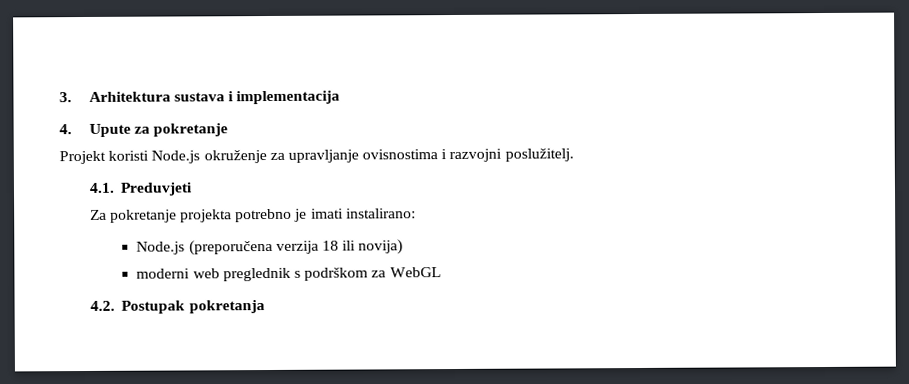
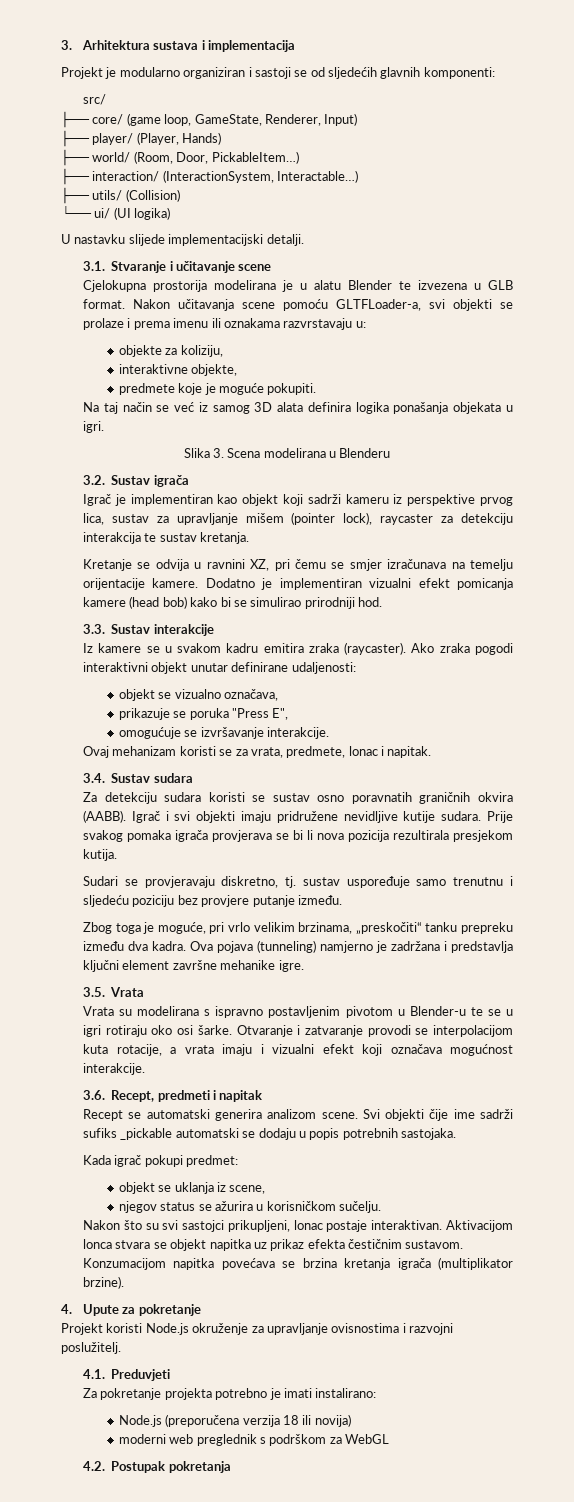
+ Projekt je modularno organiziran i sastoji se od sljedećih glavnih komponenti:
+ src/
+ ├── core/ (game loop, GameState, Renderer, Input)
+ ├── player/ (Player, Hands)
+ ├── world/ (Room, Door, PickableItem…)
+ ├── interaction/ (InteractionSystem, Interactable…)
+ ├── utils/ (Collision)
+ └── ui/ (UI logika)
+ U nastavku slijede implementacijski detalji.
+ 3.1. Stvaranje i učitavanje scene
+ Cjelokupna prostorija modelirana je u alatu Blender te izvezena u GLB format. Nakon učitavanja scene pomoću GLTFLoader-a, svi objekti se prolaze i prema imenu ili oznakama razvrstavaju u:
+ objekte za koliziju,
+ interaktivne objekte,
+ predmete koje je moguće pokupiti.
+ Na taj način se već iz samog 3D alata definira logika ponašanja objekata u igri.
+ Slika 3. Scena modelirana u Blenderu
+ 3.2. Sustav igrača
+ Igrač je implementiran kao objekt koji sadrži kameru iz perspektive prvog lica, sustav za upravljanje mišem (pointer lock), raycaster za detekciju interakcija te sustav kretanja.
+ Kretanje se odvija u ravnini XZ, pri čemu se smjer izračunava na temelju orijentacije kamere. Dodatno je implementiran vizualni efekt pomicanja kamere (head bob) kako bi se simulirao prirodniji hod.
+ 3.3. Sustav interakcije
+ Iz kamere se u svakom kadru emitira zraka (raycaster). Ako zraka pogodi interaktivni objekt unutar definirane udaljenosti:
+ objekt se vizualno označava,
+ prikazuje se poruka "Press E",
+ omogućuje se izvršavanje interakcije.
+ Ovaj mehanizam koristi se za vrata, predmete, lonac i napitak.
+ 3.4. Sustav sudara
+ Za detekciju sudara koristi se sustav osno poravnatih graničnih okvira (AABB). Igrač i svi objekti imaju pridružene nevidljive kutije sudara. Prije svakog pomaka igrača provjerava se bi li nova pozicija rezultirala presjekom kutija.
+ Sudari se provjeravaju diskretno, tj. sustav uspoređuje samo trenutnu i sljedeću poziciju bez provjere putanje između.
+ Zbog toga je moguće, pri vrlo velikim brzinama, „preskočiti“ tanku prepreku između dva kadra. Ova pojava (tunneling) namjerno je zadržana i predstavlja ključni element završne mehanike igre.
+ 3.5. Vrata
+ Vrata su modelirana s ispravno postavljenim pivotom u Blender-u te se u igri rotiraju oko osi šarke. Otvaranje i zatvaranje provodi se interpolacijom kuta rotacije, a vrata imaju i vizualni efekt koji označava mogućnost interakcije.
+ 3.6. Recept, predmeti i napitak
+ Recept se automatski generira analizom scene. Svi objekti čije ime sadrži sufiks _pickable automatski se dodaju u popis potrebnih sastojaka.
+ Kada igrač pokupi predmet:
+ objekt se uklanja iz scene,
+ njegov status se ažurira u korisničkom sučelju.
+ Nakon što su svi sastojci prikupljeni, lonac postaje interaktivan. Aktivacijom lonca stvara se objekt napitka uz prikaz efekta čestičnim sustavom. Konzumacijom napitka povećava se brzina kretanja igrača (multiplikator brzine).

